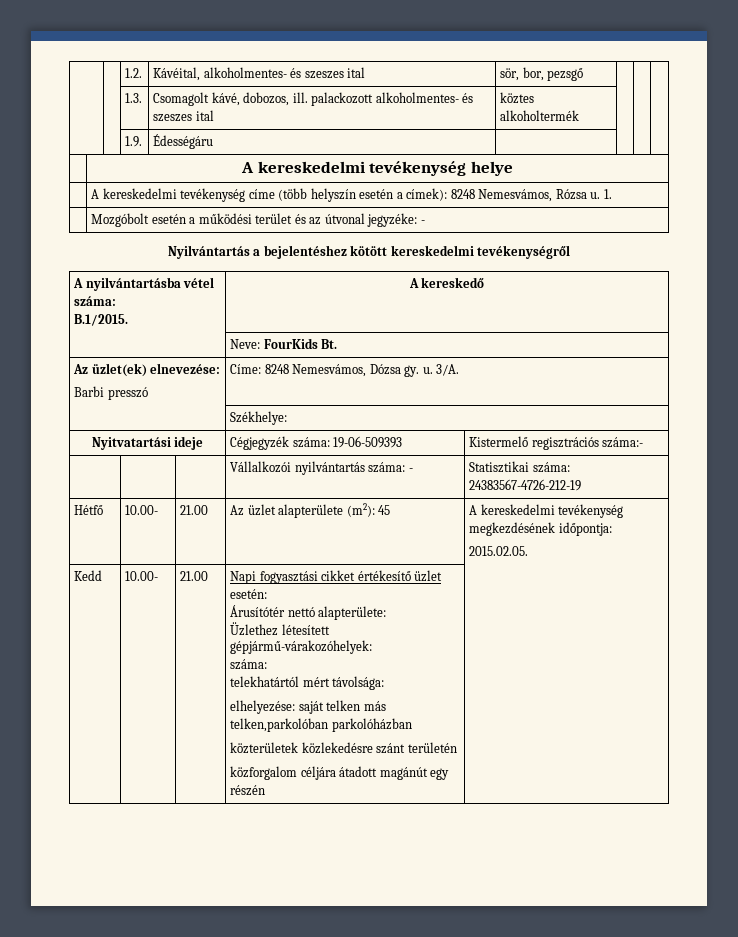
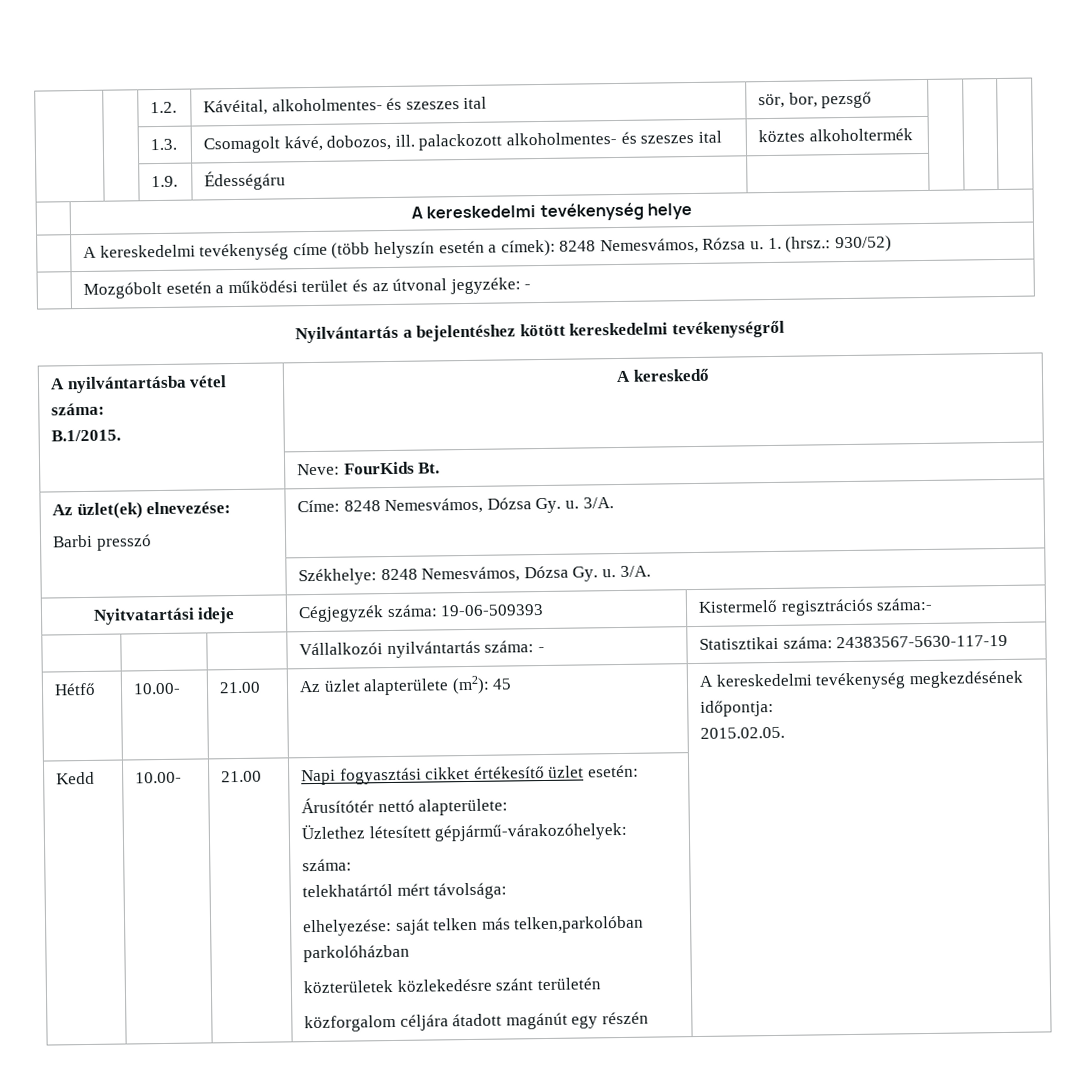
- | A kereskedelmi tevékenység címe (több helyszín esetén a címek): 8248 Nemesvámos, Rózsa u. 1.
+ | A kereskedelmi tevékenység címe (több helyszín esetén a címek): 8248 Nemesvámos, Rózsa u. 1. (hrsz.: 930/52)
  Az üzlet(ek) elnevezése:
- Barbi presszó | Címe: 8248 Nemesvámos, Dózsa gy. u. 3/A.
+ Barbi presszó | Címe: 8248 Nemesvámos, Dózsa Gy. u. 3/A.
- | Székhelye:
+ | Székhelye: 8248 Nemesvámos, Dózsa Gy. u. 3/A.
- | | | Vállalkozói nyilvántartás száma: - | Statisztikai száma: 24383567-4726-212-19
+ | | | Vállalkozói nyilvántartás száma: - | Statisztikai száma: 24383567-5630-117-19

